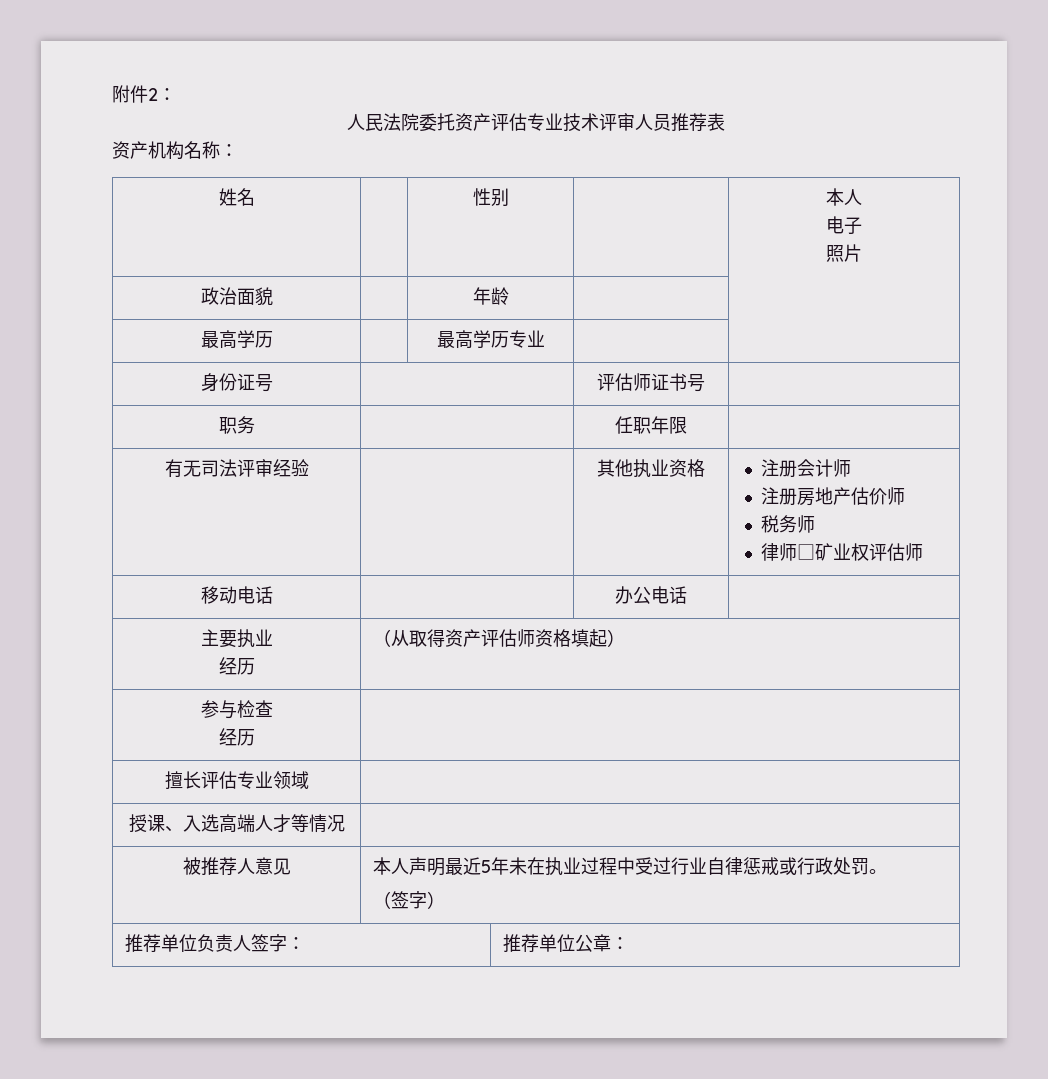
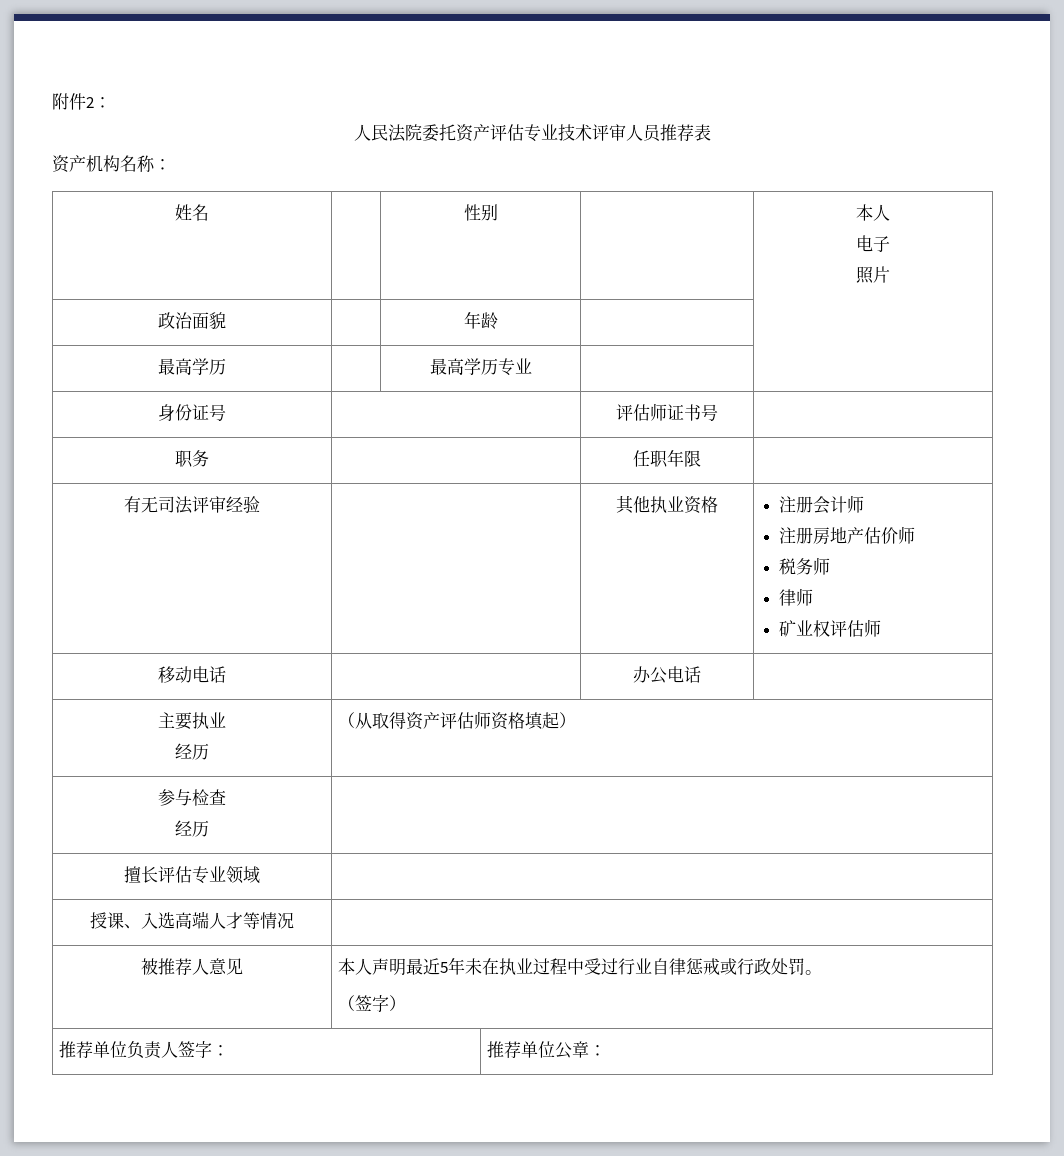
  有无司法评审经验 | | 其他执业资格 | 注册会计师
  注册房地产估价师
  税务师
- 律师□矿业权评估师
+ 律师
+ 矿业权评估师

